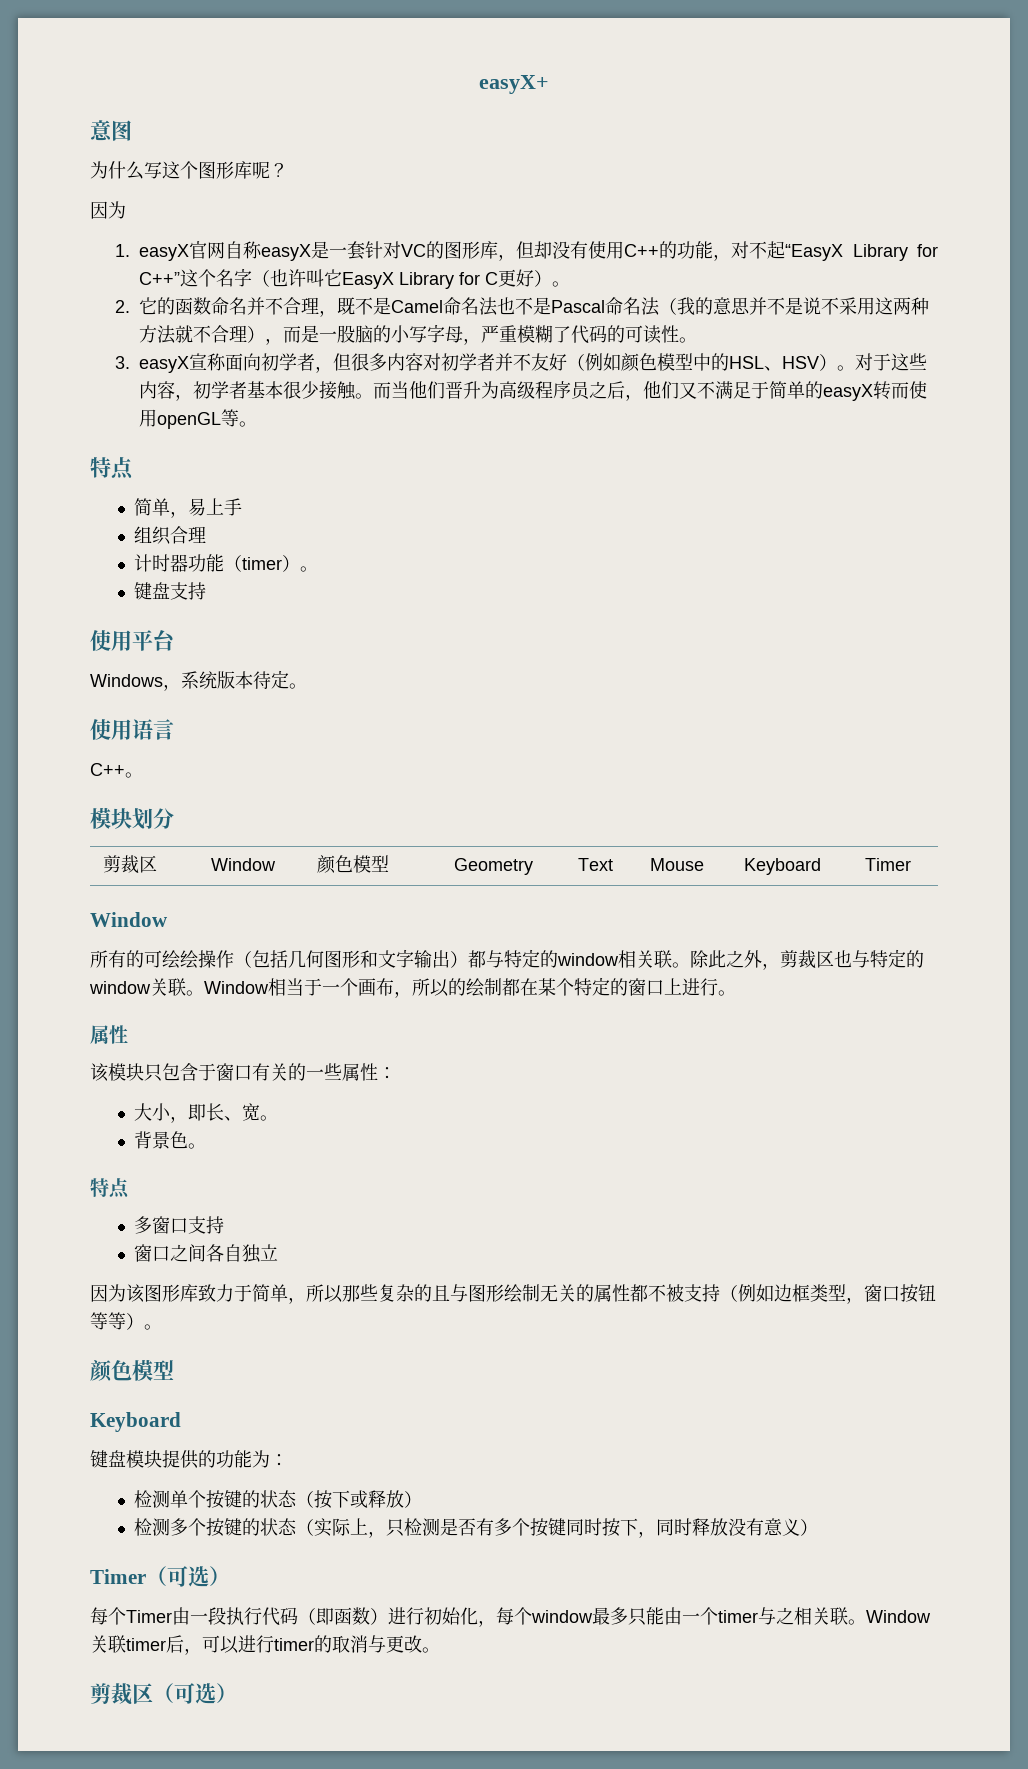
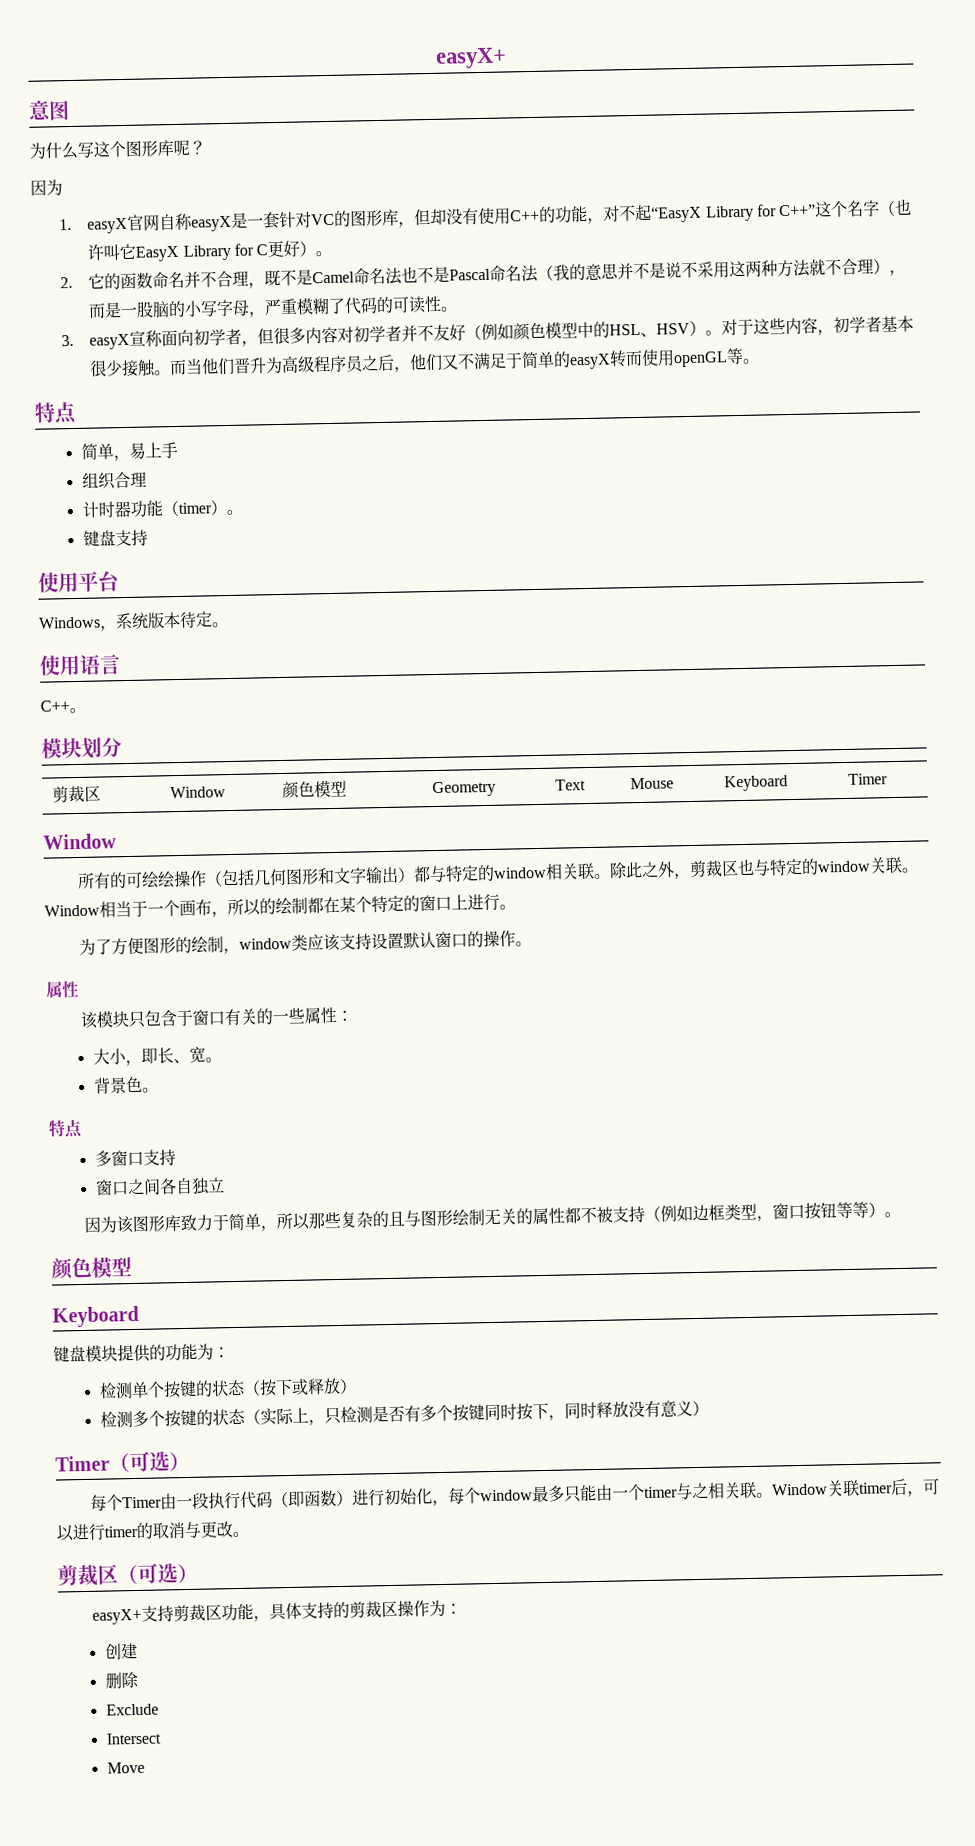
+ 为了方便图形的绘制，window类应该支持设置默认窗口的操作。
+ easyX+支持剪裁区功能，具体支持的剪裁区操作为：
+ 创建
+ 删除
+ Exclude
+ Intersect
+ Move

